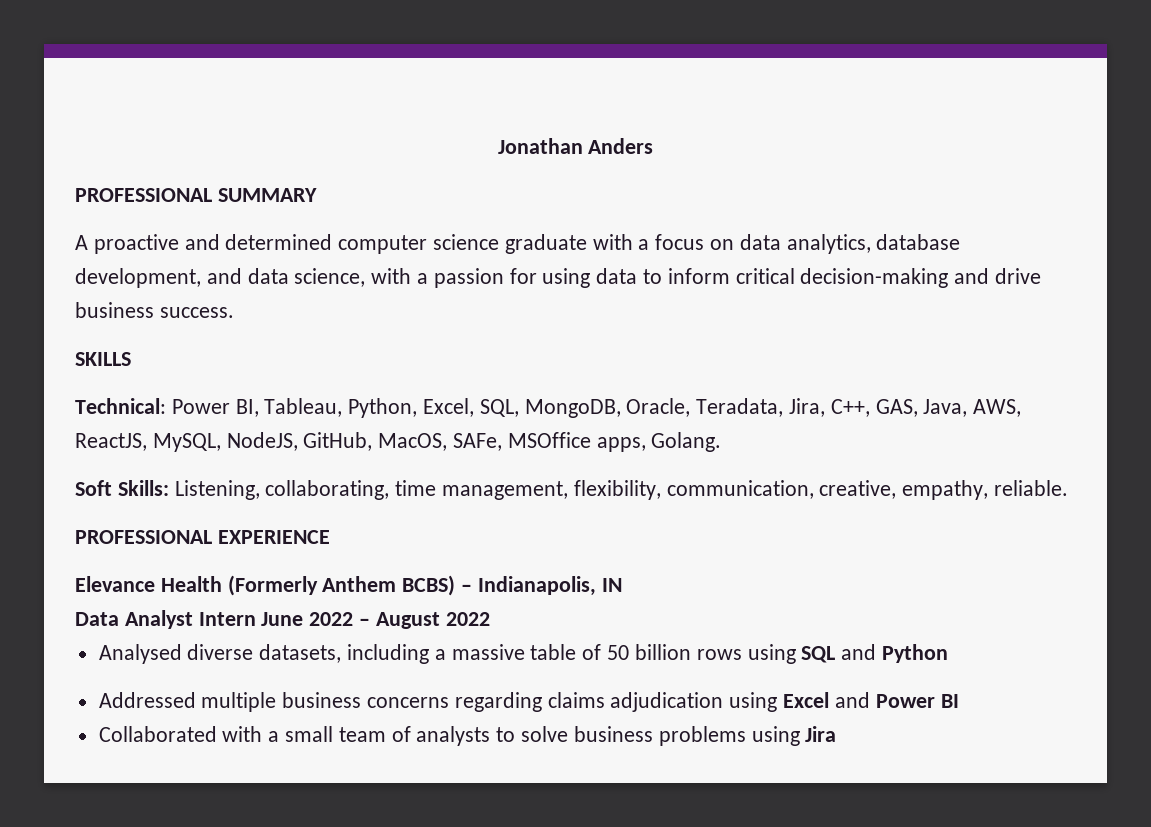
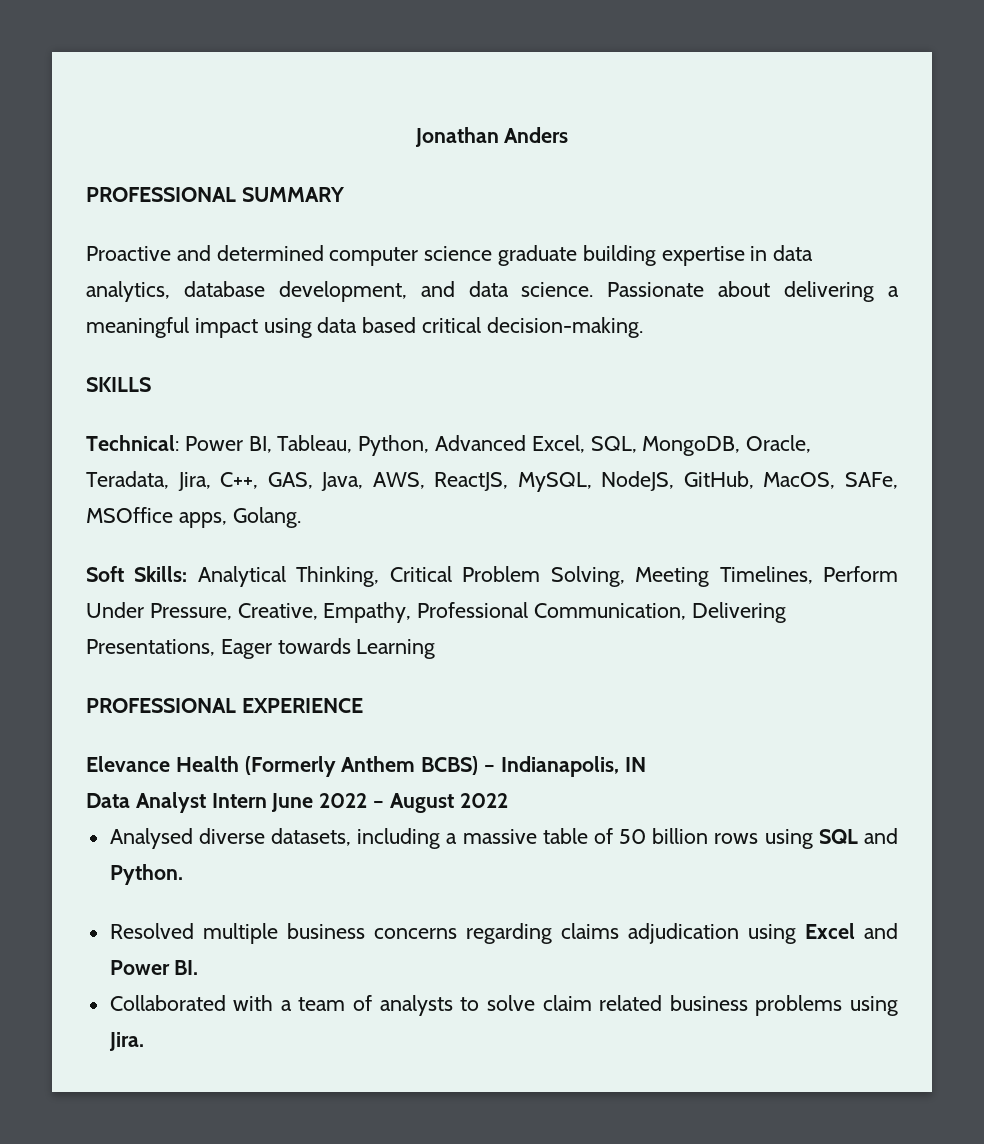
- A proactive and determined computer science graduate with a focus on data analytics, database development, and data science, with a passion for using data to inform critical decision-making and drive business success.
+ Proactive and determined computer science graduate building expertise in data analytics, database development, and data science. Passionate about delivering a meaningful impact using data based critical decision-making.
- Technical: Power BI, Tableau, Python, Excel, SQL, MongoDB, Oracle, Teradata, Jira, C++, GAS, Java, AWS, ReactJS, MySQL, NodeJS, GitHub, MacOS, SAFe, MSOffice apps, Golang.
+ Technical: Power BI, Tableau, Python, Advanced Excel, SQL, MongoDB, Oracle, Teradata, Jira, C++, GAS, Java, AWS, ReactJS, MySQL, NodeJS, GitHub, MacOS, SAFe, MSOffice apps, Golang.
- Soft Skills: Listening, collaborating, time management, flexibility, communication, creative, empathy, reliable.
+ Soft Skills: Analytical Thinking, Critical Problem Solving, Meeting Timelines, Perform Under Pressure, Creative, Empathy, Professional Communication, Delivering Presentations, Eager towards Learning
- Analysed diverse datasets, including a massive table of 50 billion rows using SQL and Python
- Addressed multiple business concerns regarding claims adjudication using Excel and Power BI
+ Analysed diverse datasets, including a massive table of 50 billion rows using SQL and Python.
+ Resolved multiple business concerns regarding claims adjudication using Excel and Power BI.
- Collaborated with a small team of analysts to solve business problems using Jira
+ Collaborated with a team of analysts to solve claim related business problems using Jira.

